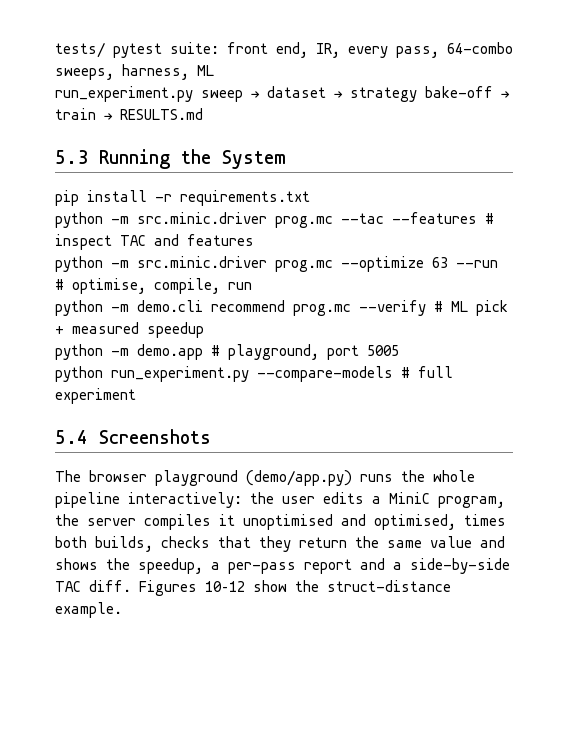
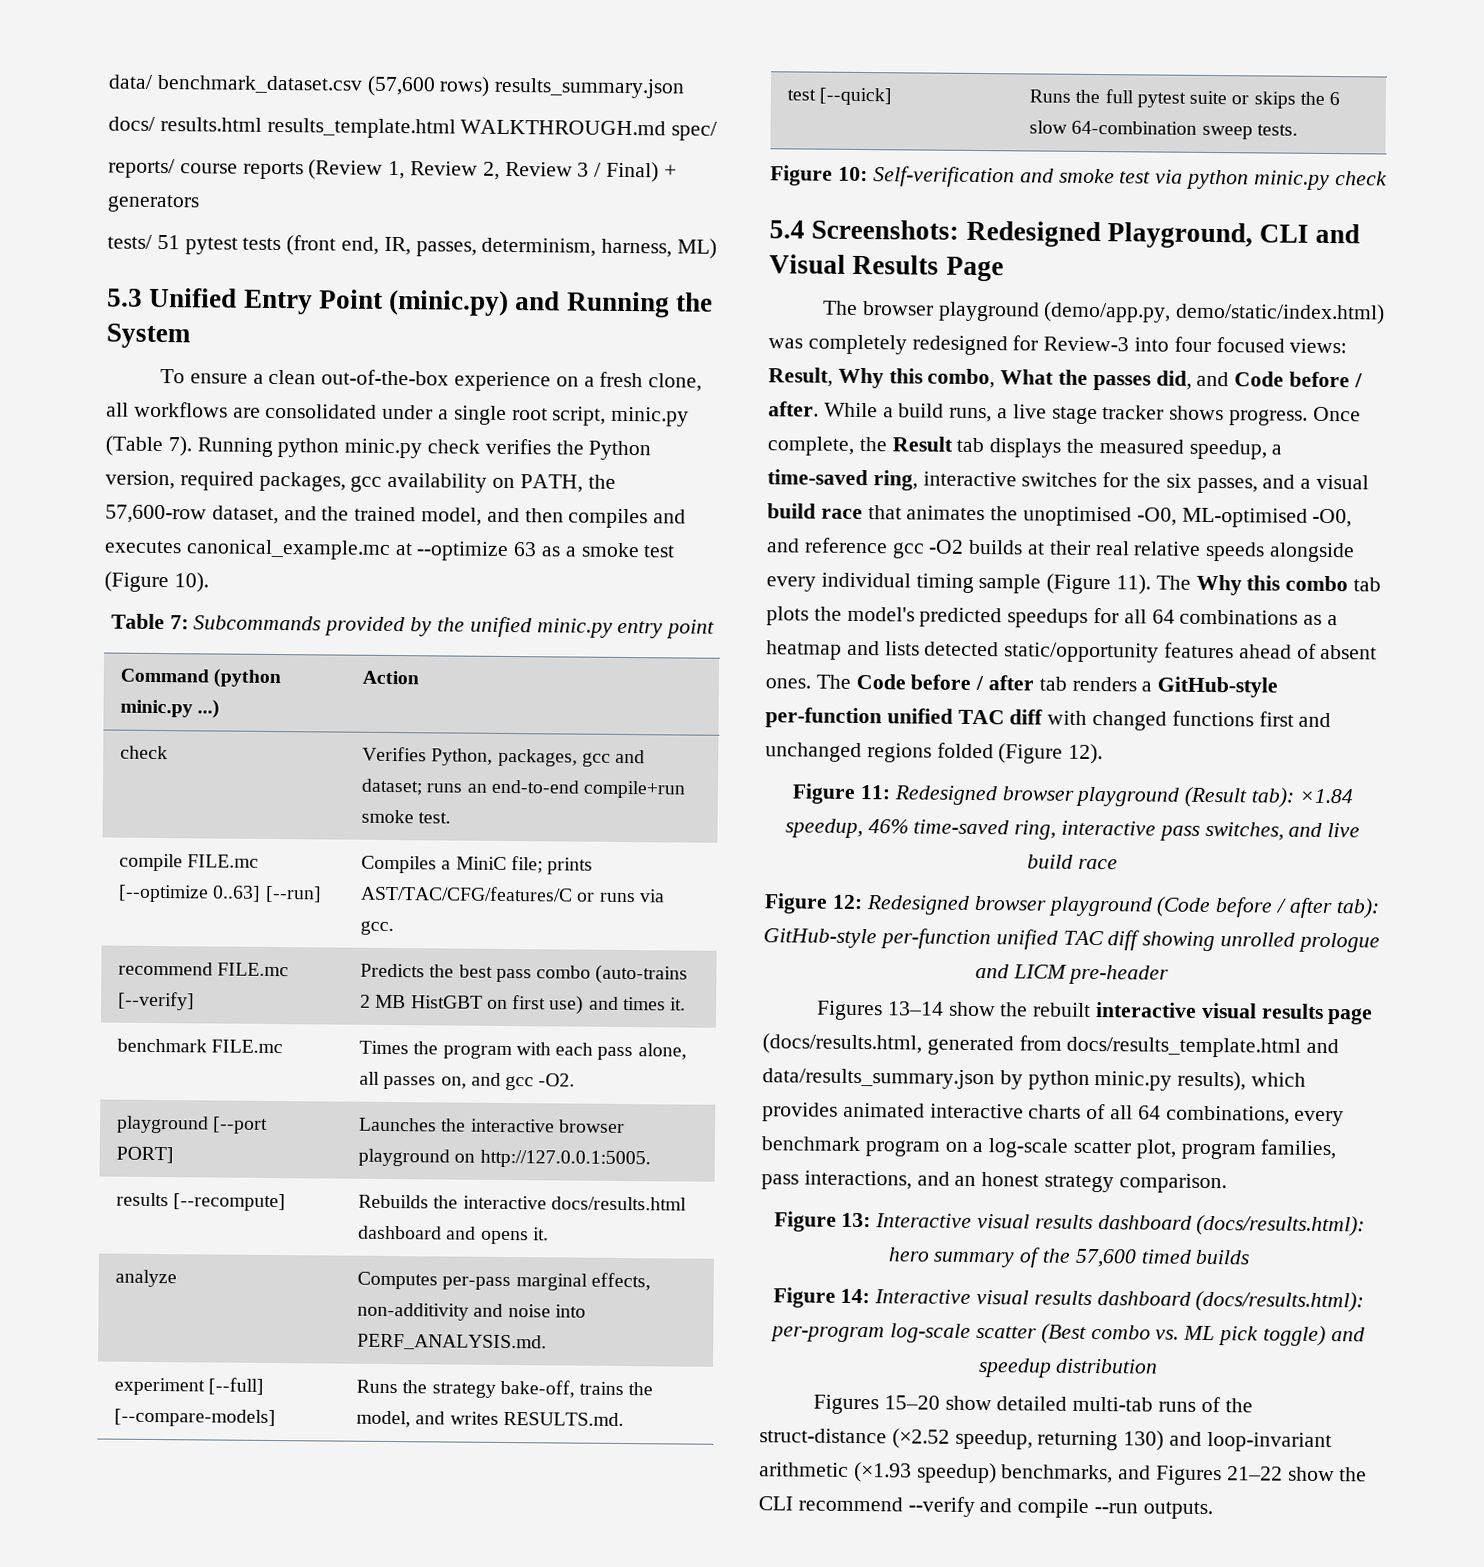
- tests/ pytest suite: front end, IR, every pass, 64-combo sweeps, harness, ML
- run_experiment.py sweep → dataset → strategy bake-off → train → RESULTS.md
- 5.3 Running the System
- pip install -r requirements.txt
- python -m src.minic.driver prog.mc --tac --features # inspect TAC and features
- python -m src.minic.driver prog.mc --optimize 63 --run # optimise, compile, run
- python -m demo.cli recommend prog.mc --verify # ML pick + measured speedup
- python -m demo.app # playground, port 5005
- python run_experiment.py --compare-models # full experiment
- 5.4 Screenshots
- The browser playground (demo/app.py) runs the whole pipeline interactively: the user edits a MiniC program, the server compiles it unoptimised and optimised, times both builds, checks that they return the same value and shows the speedup, a per-pass report and a side-by-side TAC diff. Figures 10–12 show the struct-distance example.
+ data/ benchmark_dataset.csv (57,600 rows) results_summary.json
+ docs/ results.html results_template.html WALKTHROUGH.md spec/
+ reports/ course reports (Review 1, Review 2, Review 3 / Final) + generators
+ tests/ 51 pytest tests (front end, IR, passes, determinism, harness, ML)
+ 5.3 Unified Entry Point (minic.py) and Running the System
+ To ensure a clean out-of-the-box experience on a fresh clone, all workflows are consolidated under a single root script, minic.py (Table 7). Running python minic.py check verifies the Python version, required packages, gcc availability on PATH, the 57,600-row dataset, and the trained model, and then compiles and executes canonical_example.mc at --optimize 63 as a smoke test (Figure 10).
+ Table 7: Subcommands provided by the unified minic.py entry point
+ Command (python minic.py ...) | Action
+ check | Verifies Python, packages, gcc and dataset; runs an end-to-end compile+run smoke test.
+ compile FILE.mc [--optimize 0..63] [--run] | Compiles a MiniC file; prints AST/TAC/CFG/features/C or runs via gcc.
+ recommend FILE.mc [--verify] | Predicts the best pass combo (auto-trains 2 MB HistGBT on first use) and times it.
+ benchmark FILE.mc | Times the program with each pass alone, all passes on, and gcc -O2.
+ playground [--port PORT] | Launches the interactive browser playground on http://127.0.0.1:5005.
+ results [--recompute] | Rebuilds the interactive docs/results.html dashboard and opens it.
+ analyze | Computes per-pass marginal effects, non-additivity and noise into PERF_ANALYSIS.md.
+ experiment [--full] [--compare-models] | Runs the strategy bake-off, trains the model, and writes RESULTS.md.
+ test [--quick] | Runs the full pytest suite or skips the 6 slow 64-combination sweep tests.
+ Figure 10: Self-verification and smoke test via python minic.py check
+ 5.4 Screenshots: Redesigned Playground, CLI and Visual Results Page
+ The browser playground (demo/app.py, demo/static/index.html) was completely redesigned for Review-3 into four focused views: Result, Why this combo, What the passes did, and Code before / after. While a build runs, a live stage tracker shows progress. Once complete, the Result tab displays the measured speedup, a time-saved ring, interactive switches for the six passes, and a visual build race that animates the unoptimised -O0, ML-optimised -O0, and reference gcc -O2 builds at their real relative speeds alongside every individual timing sample (Figure 11). The Why this combo tab plots the model's predicted speedups for all 64 combinations as a heatmap and lists detected static/opportunity features ahead of absent ones. The Code before / after tab renders a GitHub-style per-function unified TAC diff with changed functions first and unchanged regions folded (Figure 12).
+ Figure 11: Redesigned browser playground (Result tab): ×1.84 speedup, 46% time-saved ring, interactive pass switches, and live build race
+ Figure 12: Redesigned browser playground (Code before / after tab): GitHub-style per-function unified TAC diff showing unrolled prologue and LICM pre-header
+ Figures 13–14 show the rebuilt interactive visual results page (docs/results.html, generated from docs/results_template.html and data/results_summary.json by python minic.py results), which provides animated interactive charts of all 64 combinations, every benchmark program on a log-scale scatter plot, program families, pass interactions, and an honest strategy comparison.
+ Figure 13: Interactive visual results dashboard (docs/results.html): hero summary of the 57,600 timed builds
+ Figure 14: Interactive visual results dashboard (docs/results.html): per-program log-scale scatter (Best combo vs. ML pick toggle) and speedup distribution
+ Figures 15–20 show detailed multi-tab runs of the struct-distance (×2.52 speedup, returning 130) and loop-invariant arithmetic (×1.93 speedup) benchmarks, and Figures 21–22 show the CLI recommend --verify and compile --run outputs.

